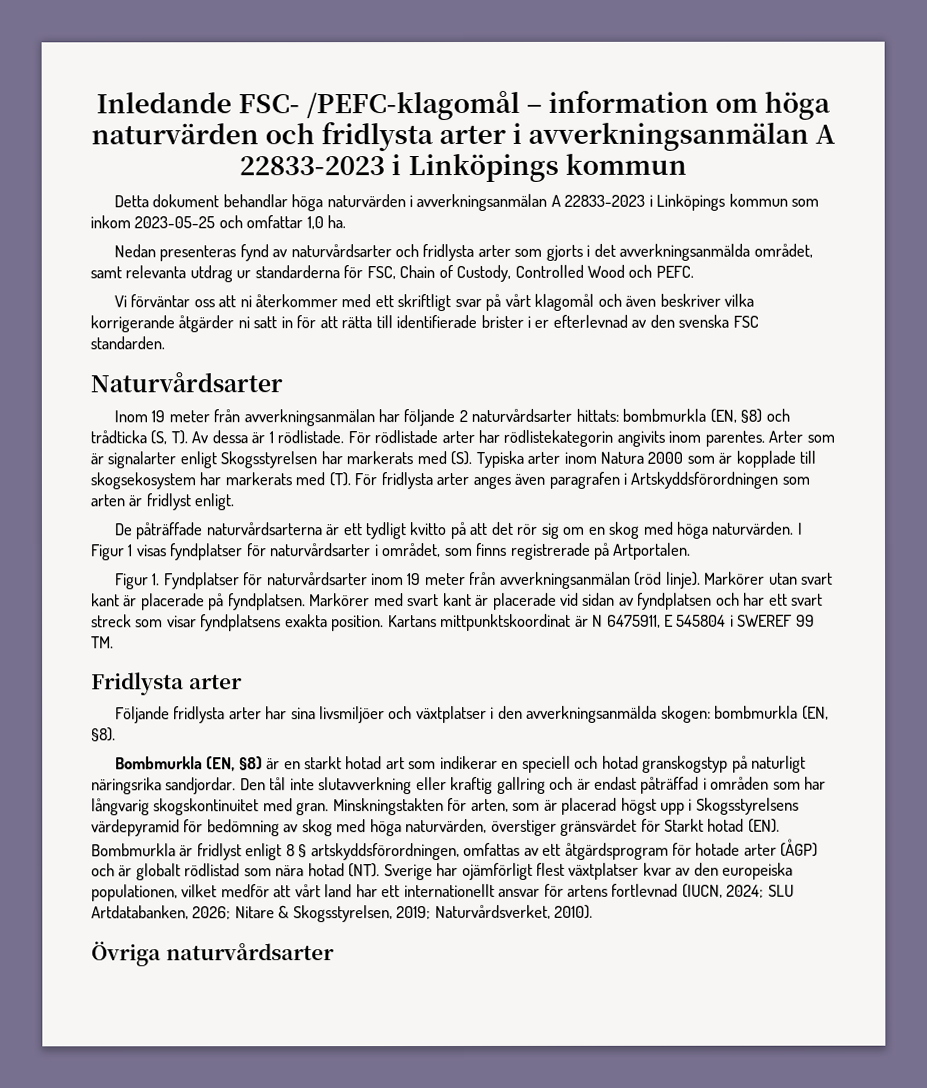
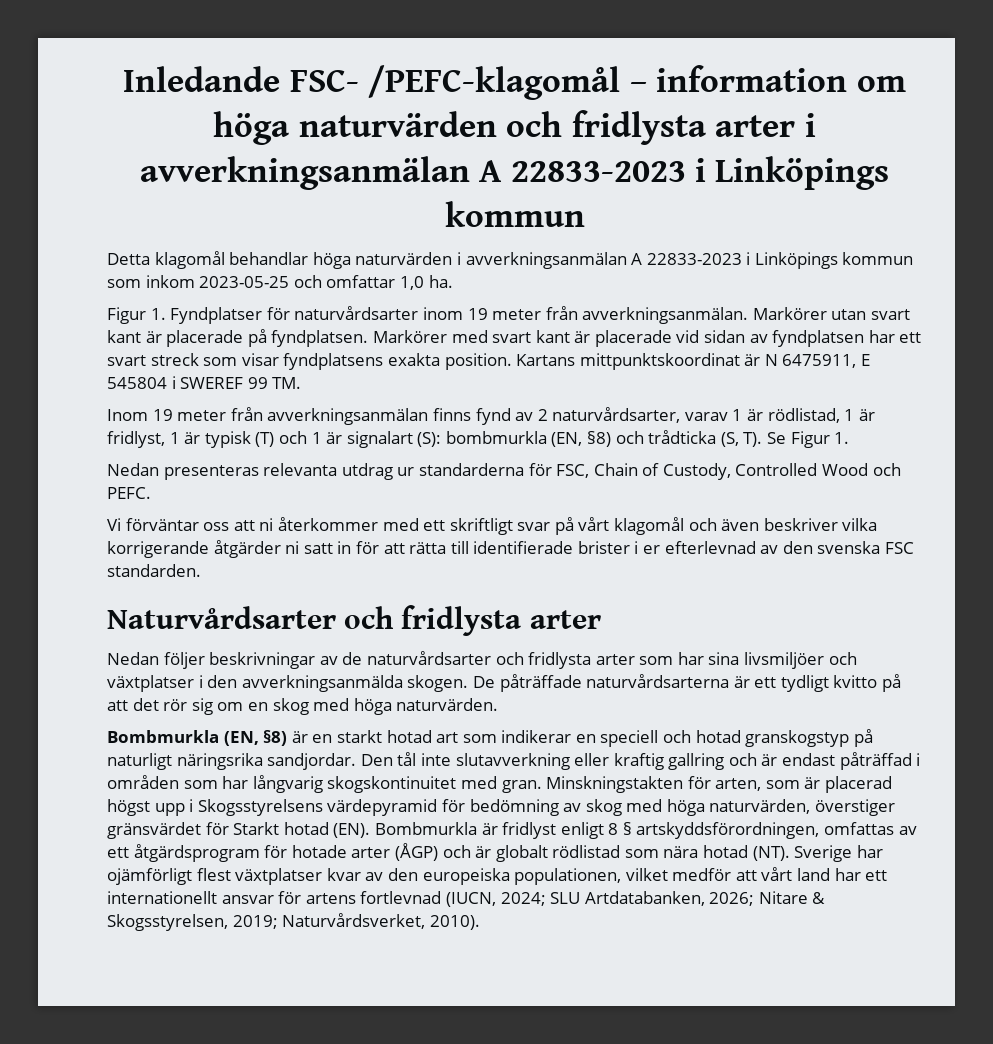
- Detta dokument behandlar höga naturvärden i avverkningsanmälan A 22833-2023 i Linköpings kommun som inkom 2023-05-25 och omfattar 1,0 ha.
+ Detta klagomål behandlar höga naturvärden i avverkningsanmälan A 22833-2023 i Linköpings kommun som inkom 2023-05-25 och omfattar 1,0 ha.
- Nedan presenteras fynd av naturvårdsarter och fridlysta arter som gjorts i det avverkningsanmälda området, samt relevanta utdrag ur standarderna för FSC, Chain of Custody, Controlled Wood och PEFC.
+ Figur 1. Fyndplatser för naturvårdsarter inom 19 meter från avverkningsanmälan. Markörer utan svart kant är placerade på fyndplatsen. Markörer med svart kant är placerade vid sidan av fyndplatsen har ett svart streck som visar fyndplatsens exakta position. Kartans mittpunktskoordinat är N 6475911, E 545804 i SWEREF 99 TM.
+ Inom 19 meter från avverkningsanmälan finns fynd av 2 naturvårdsarter, varav 1 är rödlistad, 1 är fridlyst, 1 är typisk (T) och 1 är signalart (S): bombmurkla (EN, §8) och trådticka (S, T). Se Figur 1.
+ Nedan presenteras relevanta utdrag ur standarderna för FSC, Chain of Custody, Controlled Wood och PEFC.
- Naturvårdsarter
- Inom 19 meter från avverkningsanmälan har följande 2 naturvårdsarter hittats: bombmurkla (EN, §8) och trådticka (S, T). Av dessa är 1 rödlistade. För rödlistade arter har rödlistekategorin angivits inom parentes. Arter som är signalarter enligt Skogsstyrelsen har markerats med (S). Typiska arter inom Natura 2000 som är kopplade till skogsekosystem har markerats med (T). För fridlysta arter anges även paragrafen i Artskyddsförordningen som arten är fridlyst enligt.
- De påträffade naturvårdsarterna är ett tydligt kvitto på att det rör sig om en skog med höga naturvärden. I Figur 1 visas fyndplatser för naturvårdsarter i området, som finns registrerade på Artportalen.
- Figur 1. Fyndplatser för naturvårdsarter inom 19 meter från avverkningsanmälan (röd linje). Markörer utan svart kant är placerade på fyndplatsen. Markörer med svart kant är placerade vid sidan av fyndplatsen och har ett svart streck som visar fyndplatsens exakta position. Kartans mittpunktskoordinat är N 6475911, E 545804 i SWEREF 99 TM.
- Fridlysta arter
- Följande fridlysta arter har sina livsmiljöer och växtplatser i den avverkningsanmälda skogen: bombmurkla (EN, §8).
+ Naturvårdsarter och fridlysta arter
+ Nedan följer beskrivningar av de naturvårdsarter och fridlysta arter som har sina livsmiljöer och växtplatser i den avverkningsanmälda skogen. De påträffade naturvårdsarterna är ett tydligt kvitto på att det rör sig om en skog med höga naturvärden.
- Övriga naturvårdsarter

